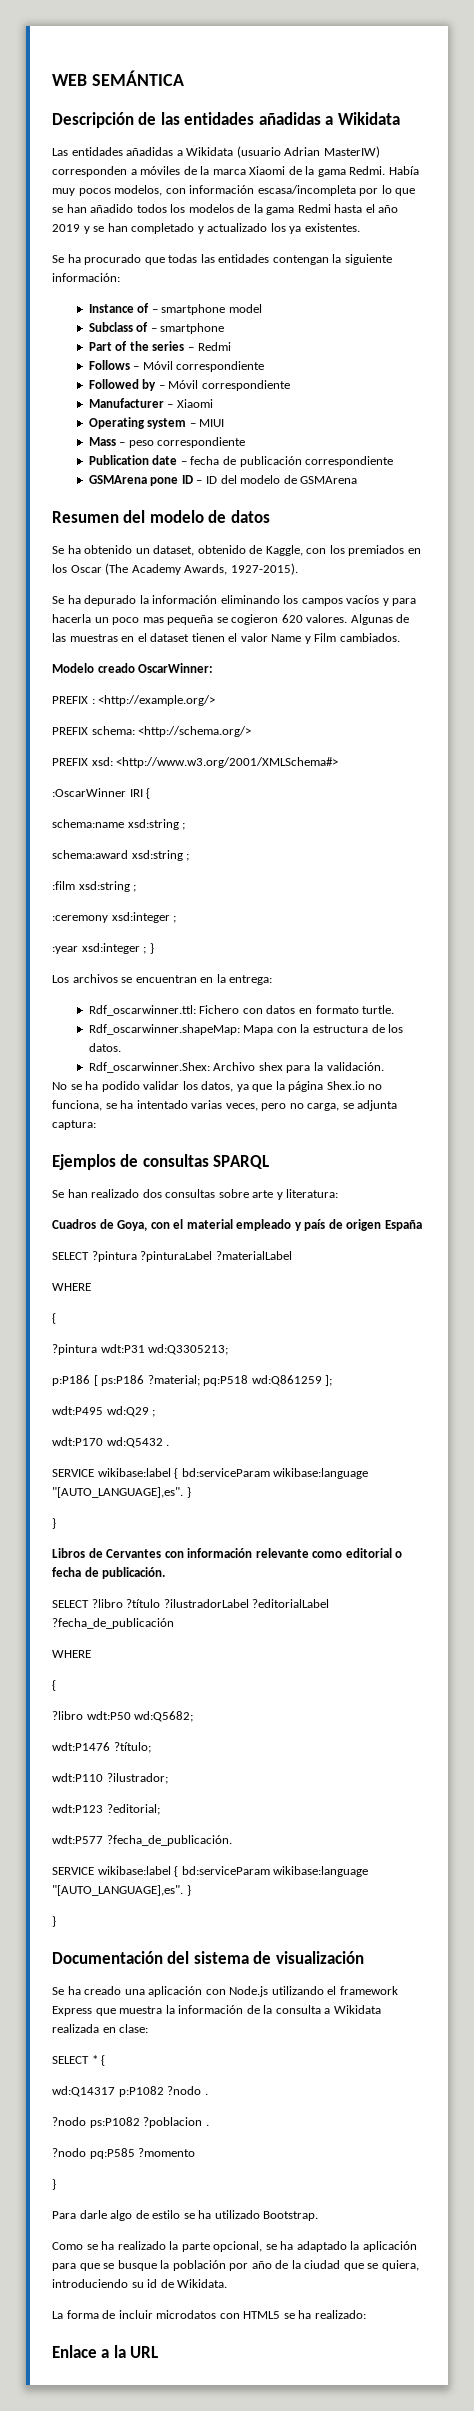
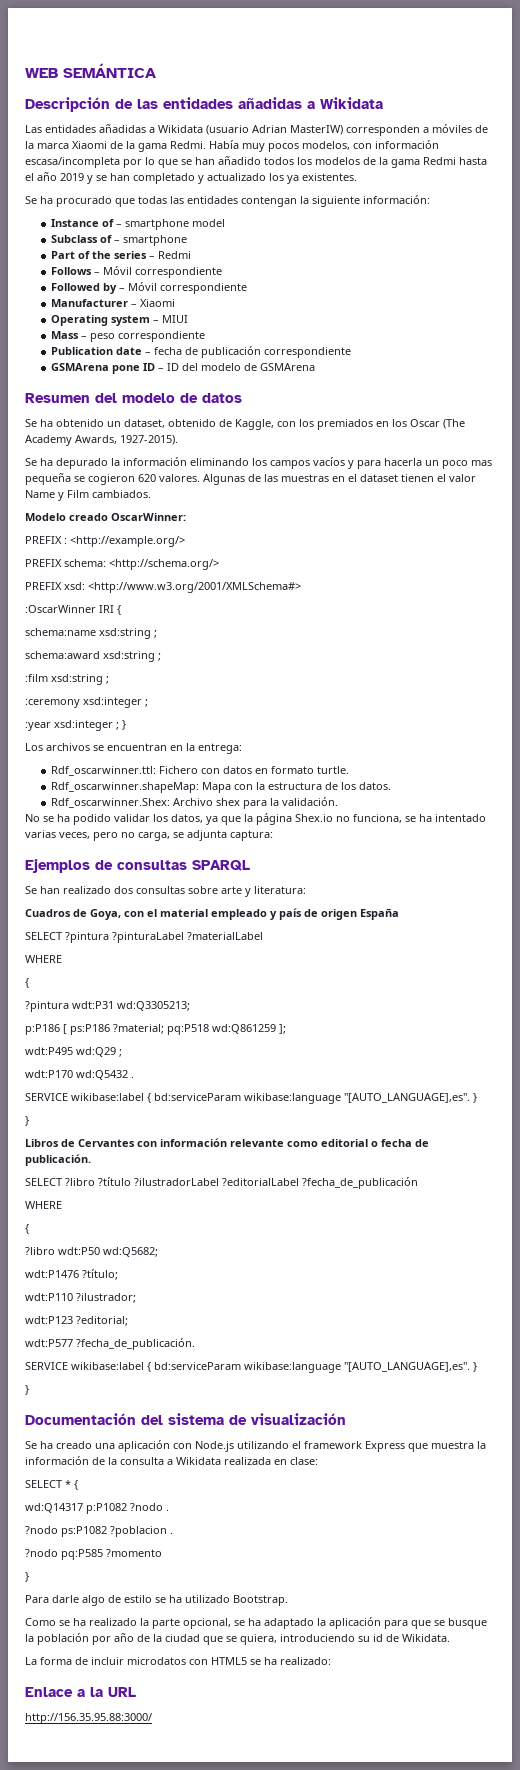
+ http://156.35.95.88:3000/

